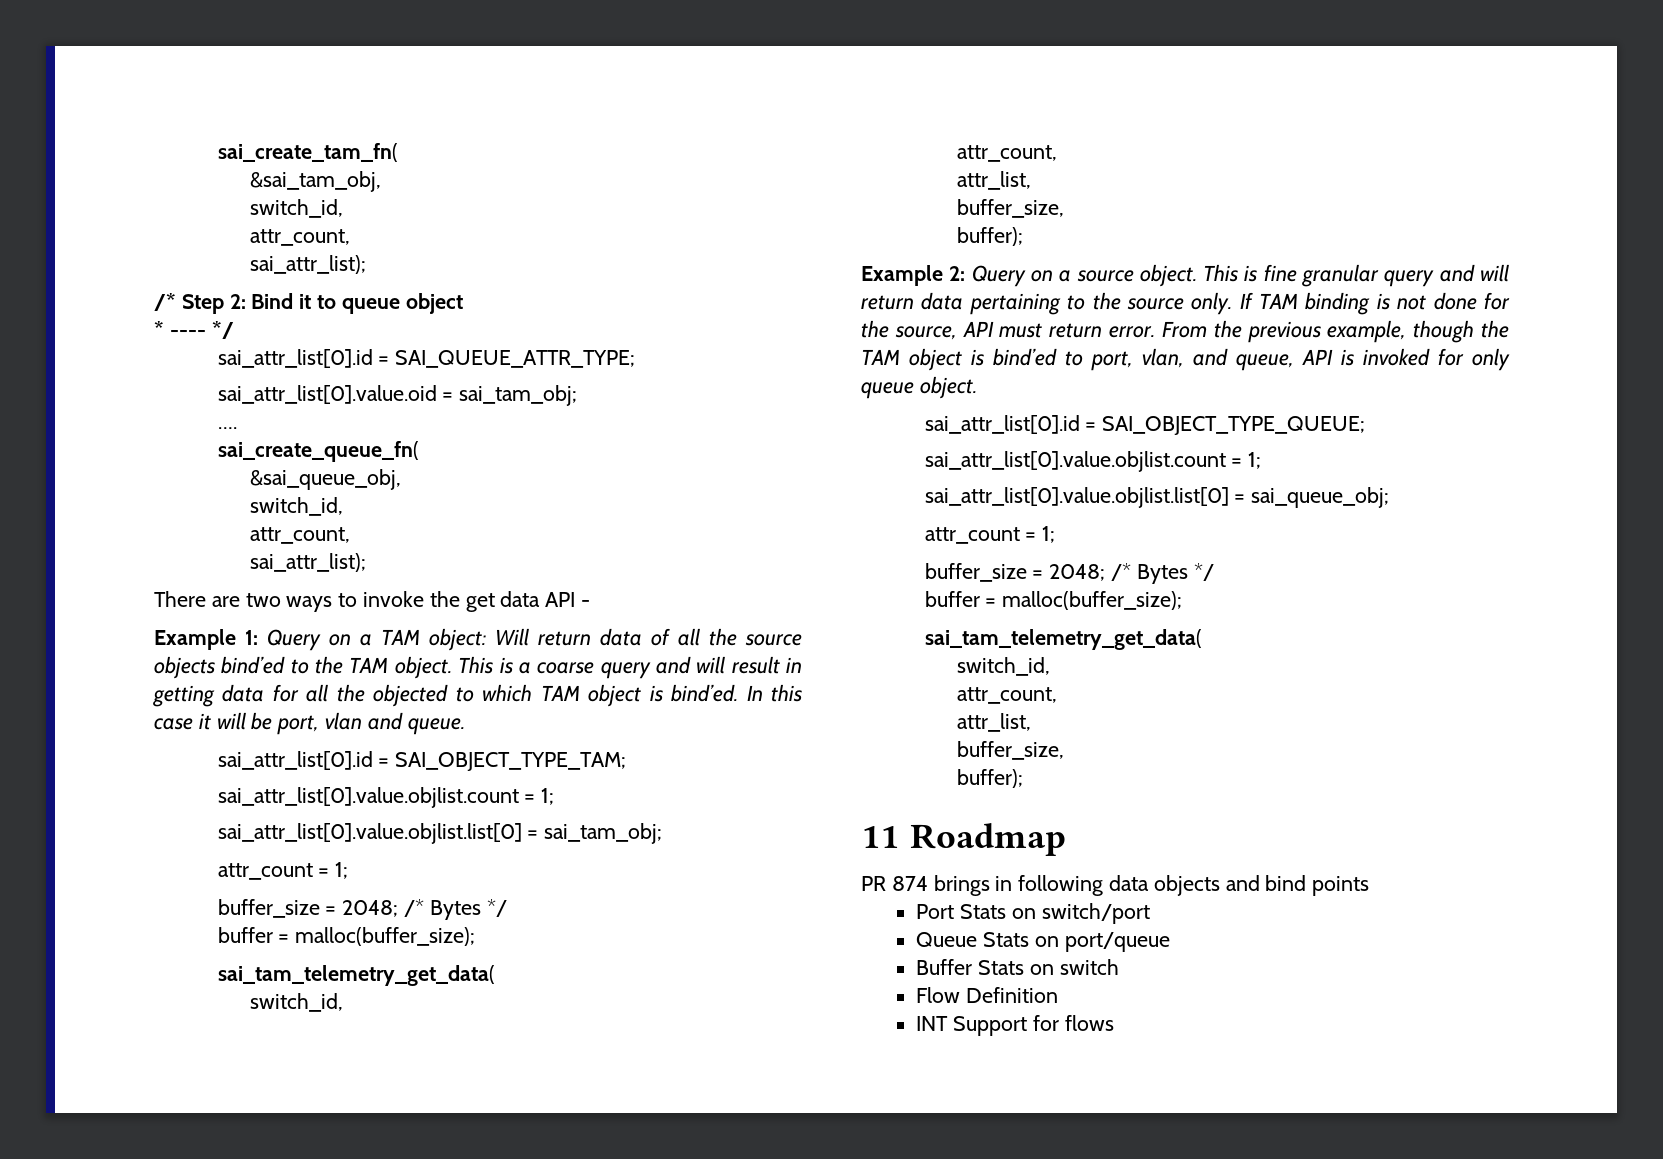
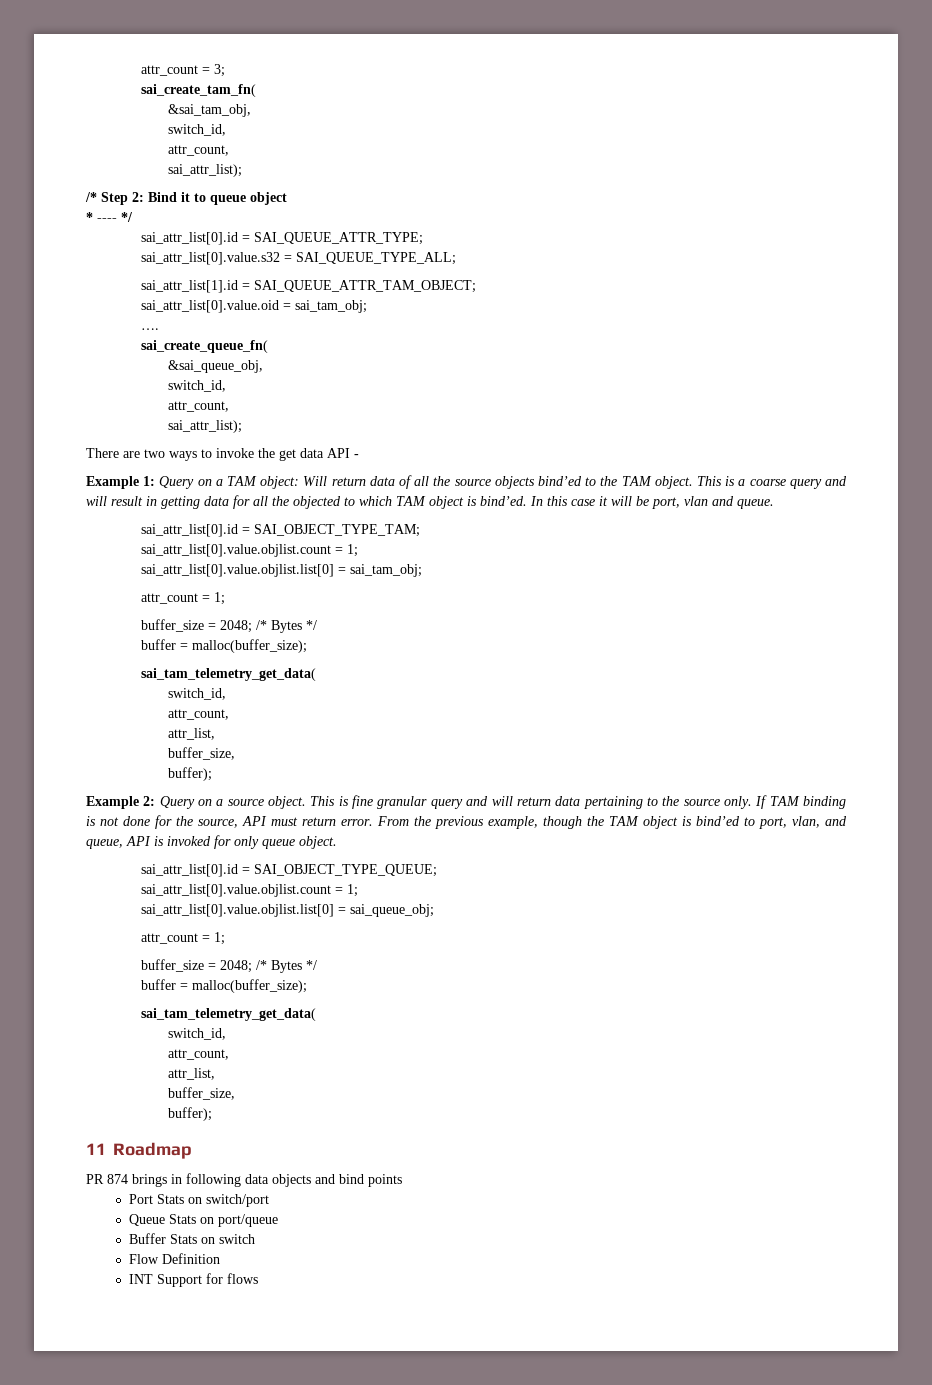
+ attr_count = 3;
+ sai_attr_list[0].value.s32 = SAI_QUEUE_TYPE_ALL;
+ sai_attr_list[1].id = SAI_QUEUE_ATTR_TAM_OBJECT;

